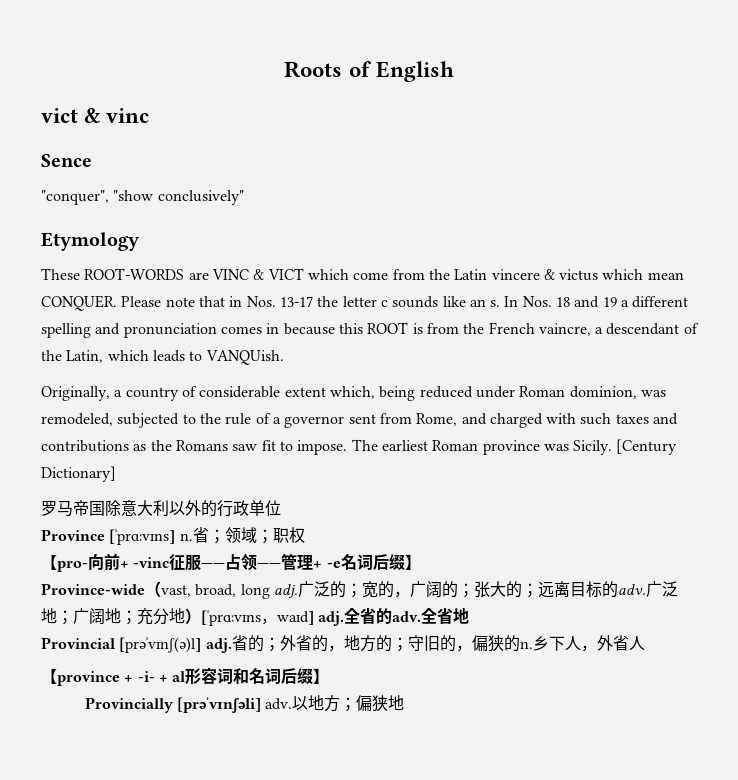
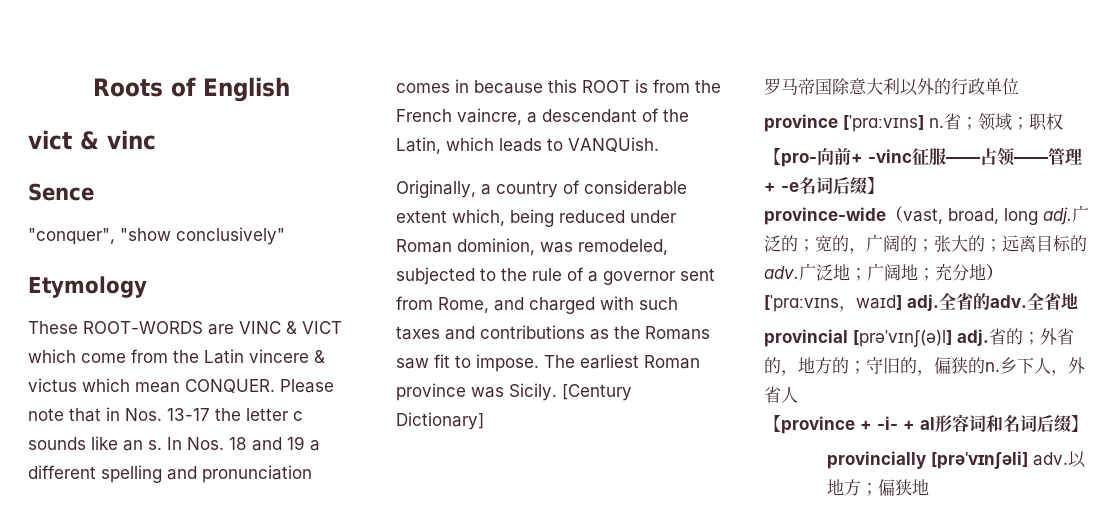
- Province [ˈprɑːvɪns] n.
+ province [ˈprɑːvɪns] n.
- Province-wide（vast, broad, long adj.
+ province-wide（vast, broad, long adj.
- Provincial [prəˈvɪnʃ(ə)l] adj.
+ provincial [prəˈvɪnʃ(ə)l] adj.
- Provincially [prəˈvɪnʃəli] adv.
+ provincially [prəˈvɪnʃəli] adv.

